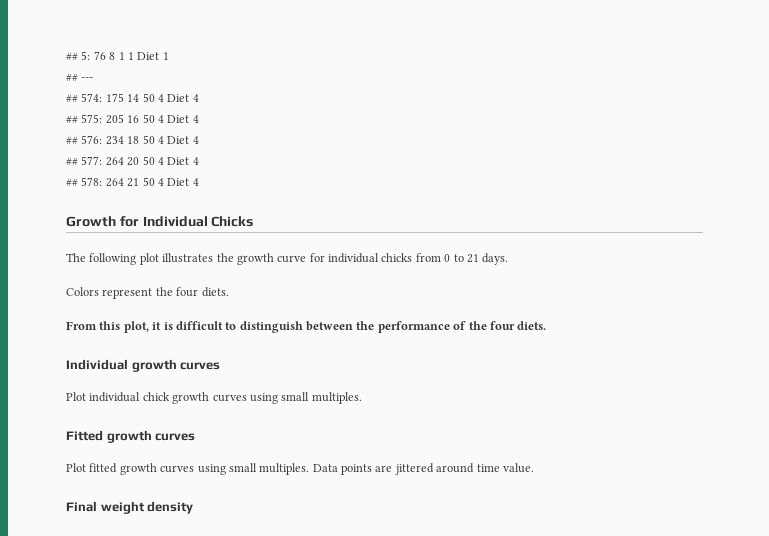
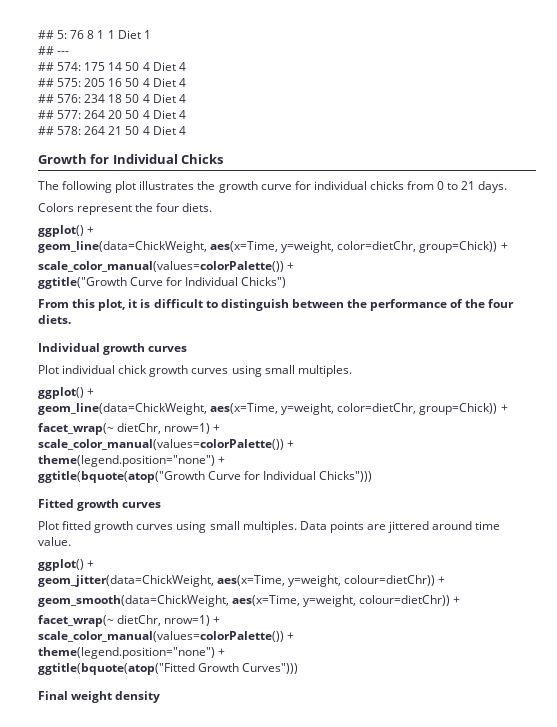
  Colors represent the four diets.
+ ggplot() +
+ geom_line(data=ChickWeight, aes(x=Time, y=weight, color=dietChr, group=Chick)) +
+ scale_color_manual(values=colorPalette()) +
+ ggtitle("Growth Curve for Individual Chicks")
  Plot individual chick growth curves using small multiples.
+ ggplot() +
+ geom_line(data=ChickWeight, aes(x=Time, y=weight, color=dietChr, group=Chick)) +
+ facet_wrap(~ dietChr, nrow=1) +
+ scale_color_manual(values=colorPalette()) +
+ theme(legend.position="none") +
+ ggtitle(bquote(atop("Growth Curve for Individual Chicks")))
  Data points are jittered around time value.
+ ggplot() +
+ geom_jitter(data=ChickWeight, aes(x=Time, y=weight, colour=dietChr)) +
+ geom_smooth(data=ChickWeight, aes(x=Time, y=weight, colour=dietChr)) +
+ facet_wrap(~ dietChr, nrow=1) +
+ scale_color_manual(values=colorPalette()) +
+ theme(legend.position="none") +
+ ggtitle(bquote(atop("Fitted Growth Curves")))

